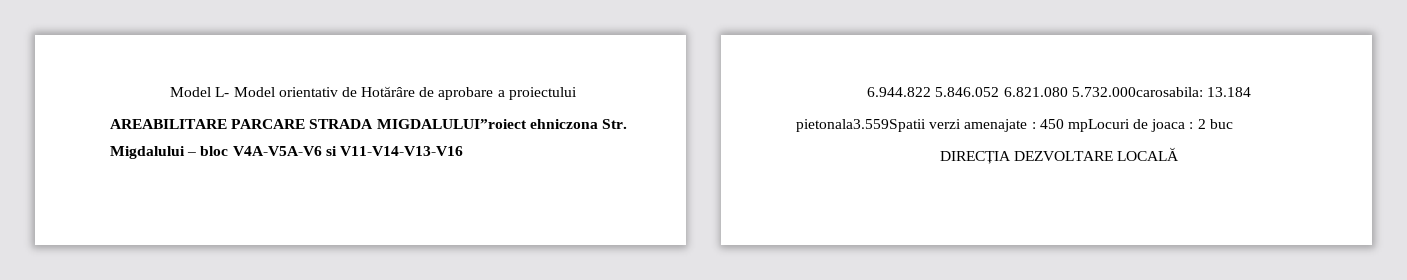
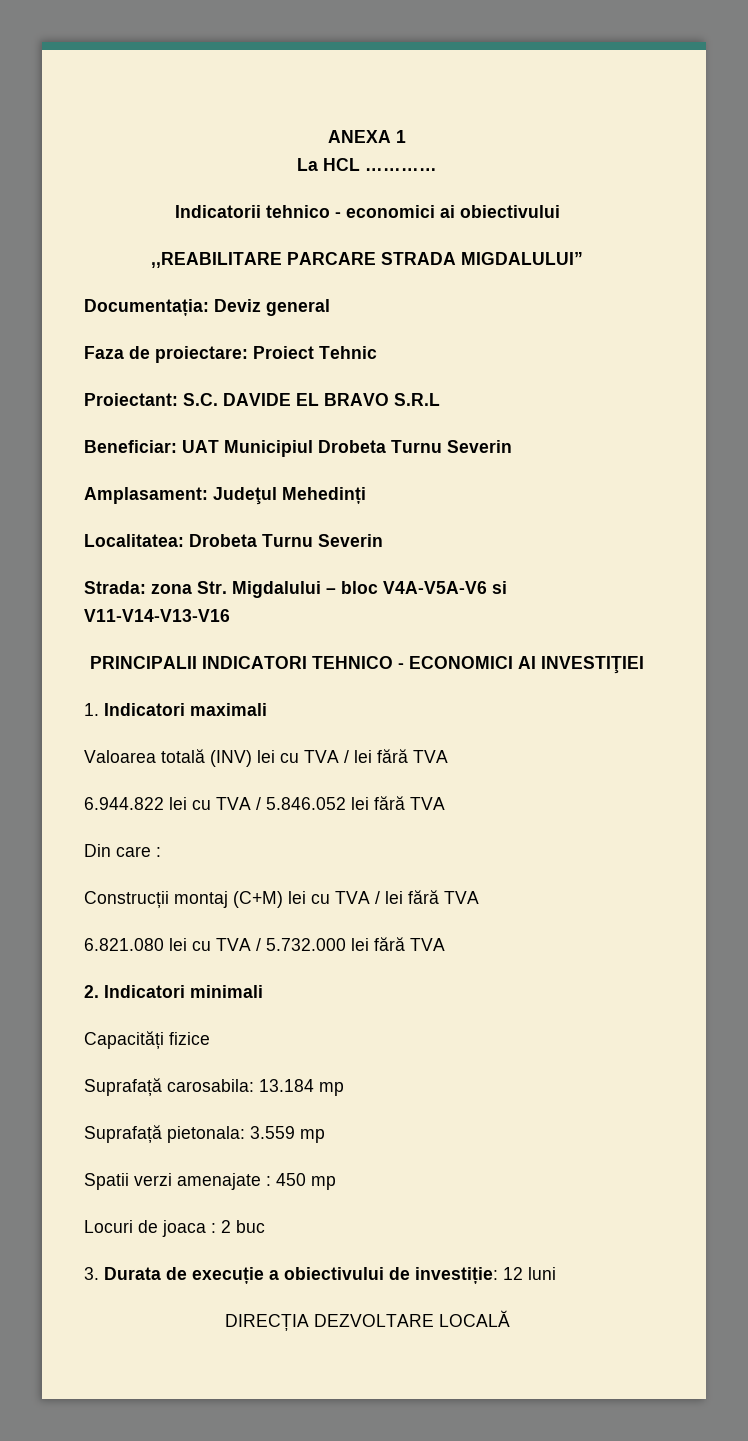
- Model L- Model orientativ de Hotărâre de aprobare a proiectului
- AREABILITARE PARCARE STRADA MIGDALULUI”roiect ehniczona Str. Migdalului – bloc V4A-V5A-V6 si V11-V14-V13-V16
+ ANEXA 1
+ La HCL …………
+ Indicatorii tehnico - economici ai obiectivului
+ ,,REABILITARE PARCARE STRADA MIGDALULUI”
+ Documentația: Deviz general
+ Faza de proiectare: Proiect Tehnic
+ Proiectant: S.C. DAVIDE EL BRAVO S.R.L
+ Beneficiar: UAT Municipiul Drobeta Turnu Severin
+ Amplasament: Judeţul Mehedinți
+ Localitatea: Drobeta Turnu Severin
+ Strada: zona Str. Migdalului – bloc V4A-V5A-V6 si V11-V14-V13-V16
- 6.944.822 5.846.052 6.821.080 5.732.000carosabila: 13.184
- pietonala3.559Spatii verzi amenajate : 450 mpLocuri de joaca : 2 buc
+ PRINCIPALII INDICATORI TEHNICO - ECONOMICI AI INVESTIŢIEI
+ 1. Indicatori maximali
+ Valoarea totală (INV) lei cu TVA / lei fără TVA
+ 6.944.822 lei cu TVA / 5.846.052 lei fără TVA
+ Din care :
+ Construcții montaj (C+M) lei cu TVA / lei fără TVA
+ 6.821.080 lei cu TVA / 5.732.000 lei fără TVA
+ 2. Indicatori minimali
+ Capacități fizice
+ Suprafață carosabila: 13.184 mp
+ Suprafață pietonala: 3.559 mp
+ Spatii verzi amenajate : 450 mp
+ Locuri de joaca : 2 buc
+ 3. Durata de execuție a obiectivului de investiție: 12 luni

